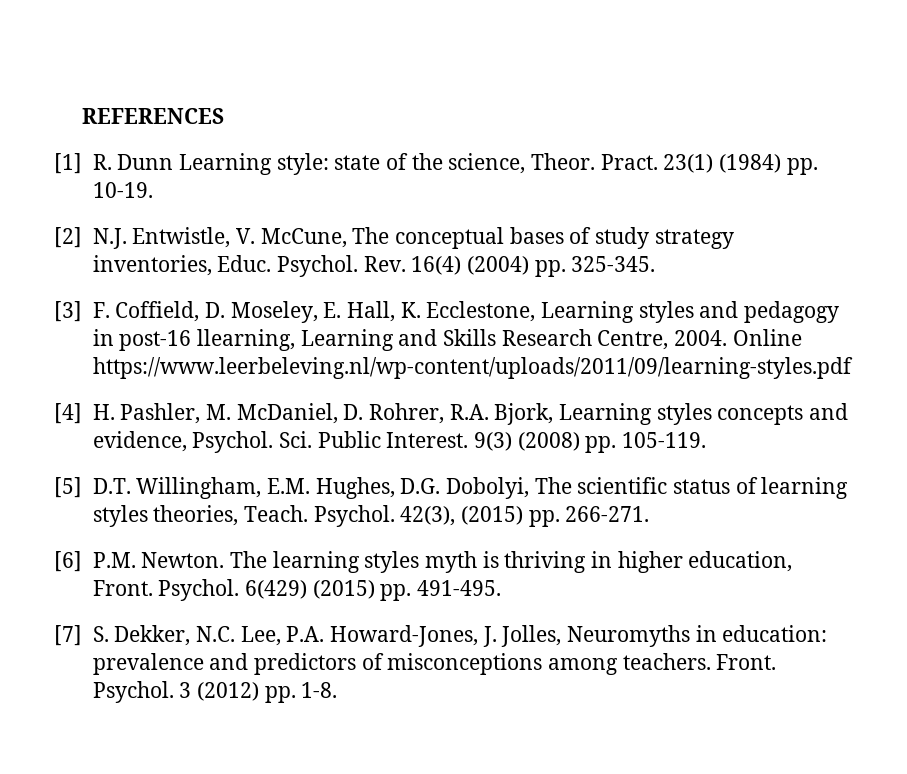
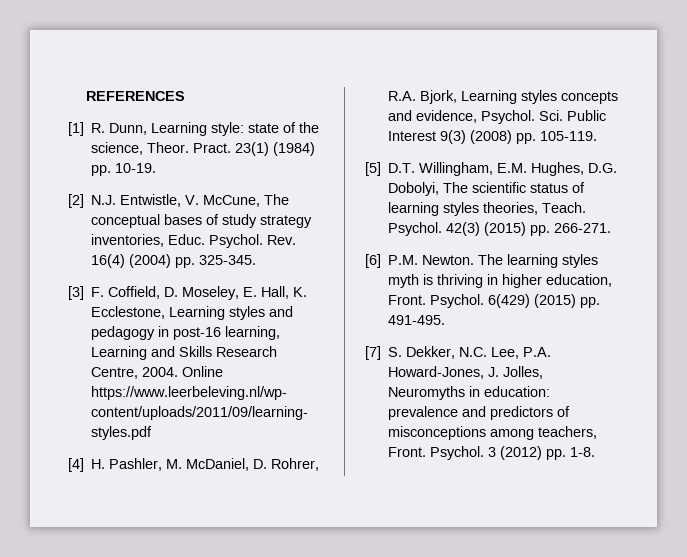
- [1] R. Dunn Learning style: state of the science, Theor.
+ [1] R. Dunn, Learning style: state of the science, Theor.
- [3] F. Coffield, D. Moseley, E. Hall, K. Ecclestone, Learning styles and pedagogy in post-16 llearning, Learning and Skills Research Centre, 2004.
+ [3] F. Coffield, D. Moseley, E. Hall, K. Ecclestone, Learning styles and pedagogy in post-16 learning, Learning and Skills Research Centre, 2004.
- Sci. Public Interest. 9(3) (2008) pp. 105-119.
+ Sci. Public Interest 9(3) (2008) pp. 105-119.
- 42(3), (2015) pp. 266-271.
+ 42(3) (2015) pp. 266-271.
- [7] S. Dekker, N.C. Lee, P.A. Howard-Jones, J. Jolles, Neuromyths in education: prevalence and predictors of misconceptions among teachers. Front.
+ [7] S. Dekker, N.C. Lee, P.A. Howard-Jones, J. Jolles, Neuromyths in education: prevalence and predictors of misconceptions among teachers, Front.

